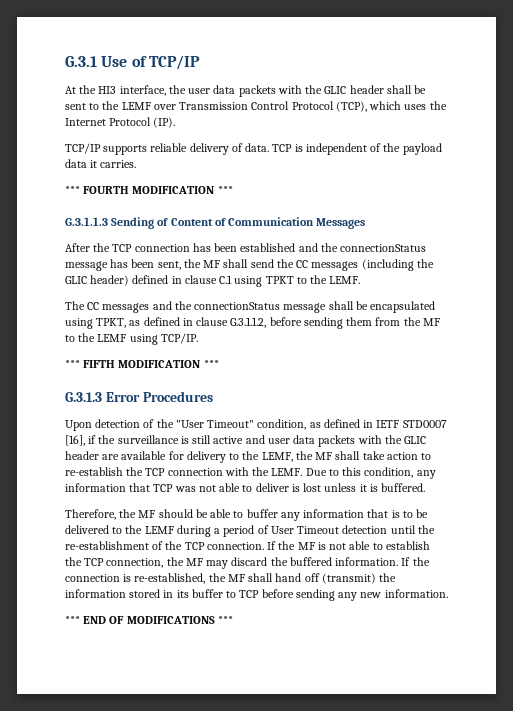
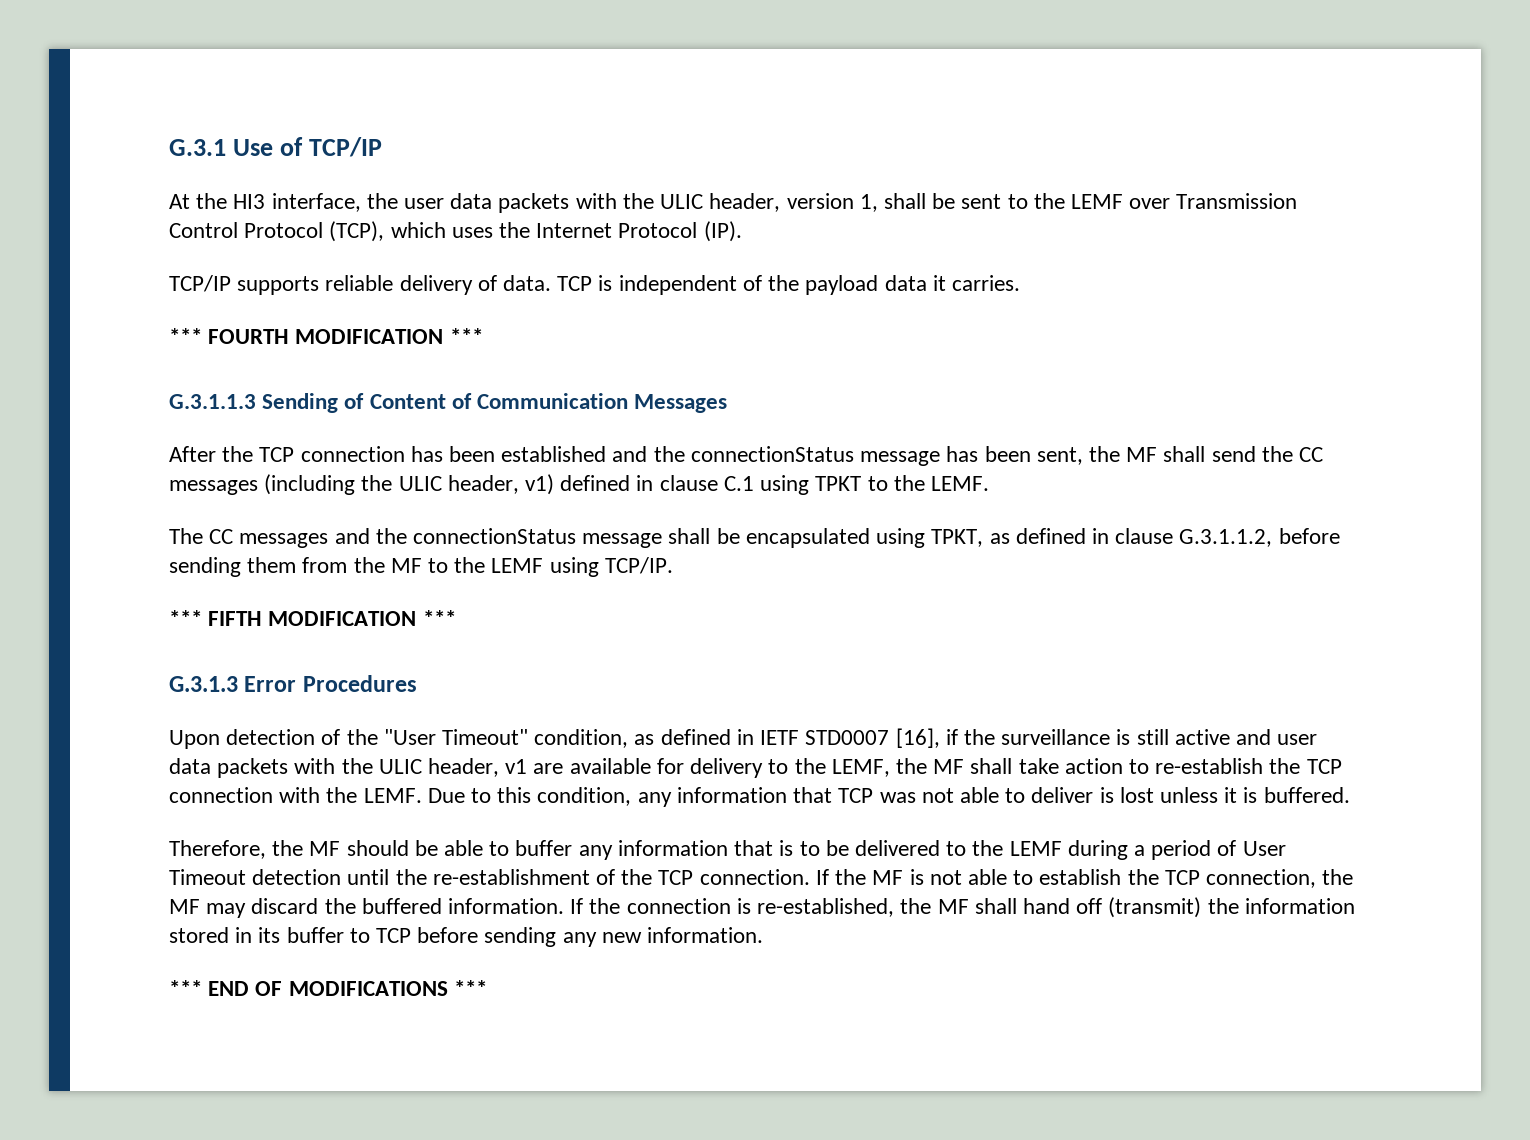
- At the HI3 interface, the user data packets with the GLIC header shall be sent to the LEMF over Transmission Control Protocol (TCP), which uses the Internet Protocol (IP).
+ At the HI3 interface, the user data packets with the ULIC header, version 1, shall be sent to the LEMF over Transmission Control Protocol (TCP), which uses the Internet Protocol (IP).
- After the TCP connection has been established and the connectionStatus message has been sent, the MF shall send the CC messages (including the GLIC header) defined in clause C.1 using TPKT to the LEMF.
+ After the TCP connection has been established and the connectionStatus message has been sent, the MF shall send the CC messages (including the ULIC header, v1) defined in clause C.1 using TPKT to the LEMF.
- Upon detection of the "User Timeout" condition, as defined in IETF STD0007 [16], if the surveillance is still active and user data packets with the GLIC header are available for delivery to the LEMF, the MF shall take action to re-establish the TCP connection with the LEMF.
+ Upon detection of the "User Timeout" condition, as defined in IETF STD0007 [16], if the surveillance is still active and user data packets with the ULIC header, v1 are available for delivery to the LEMF, the MF shall take action to re-establish the TCP connection with the LEMF.

